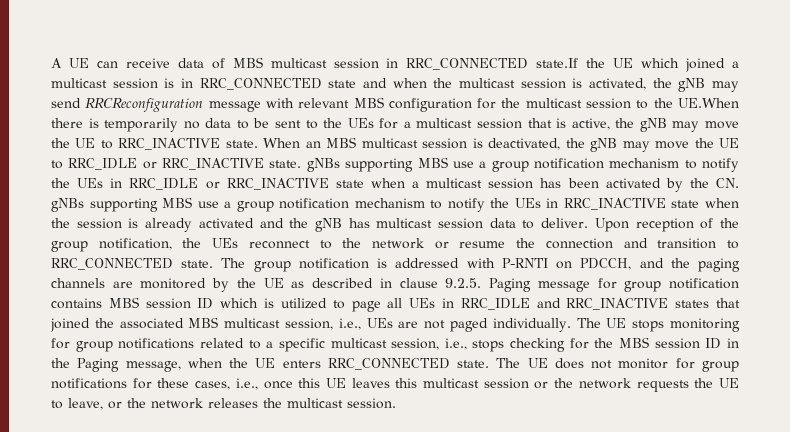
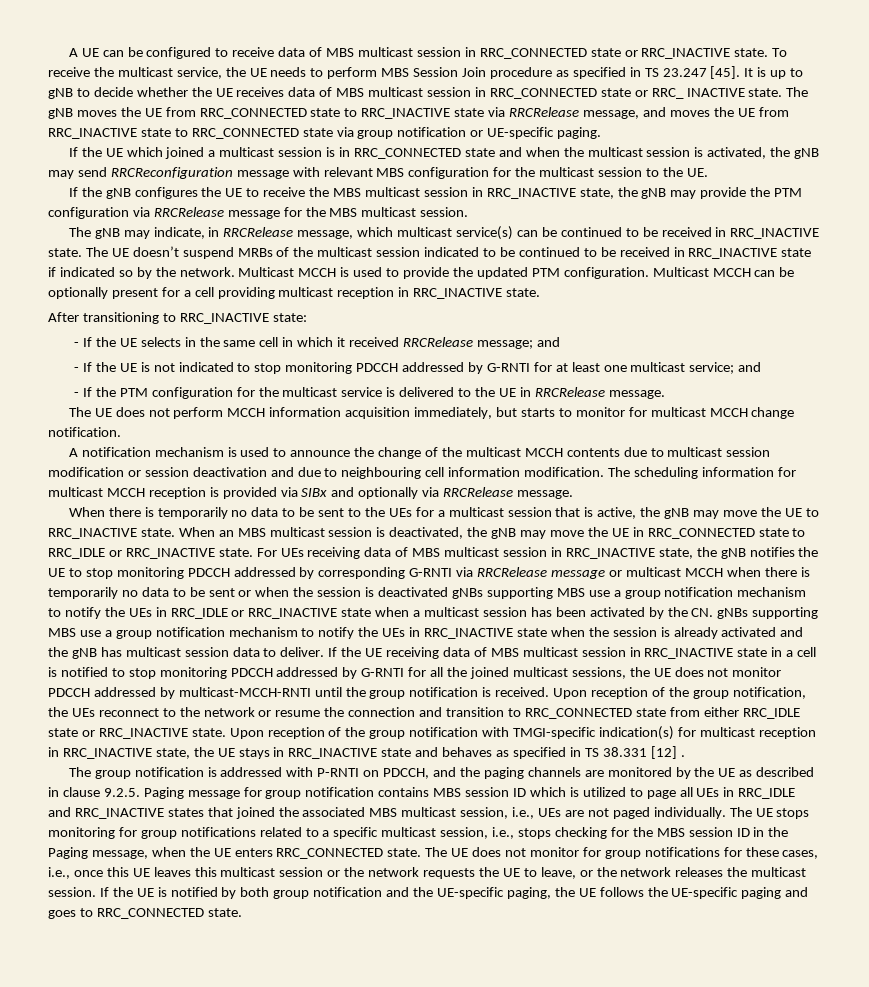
- A UE can receive data of MBS multicast session in RRC_CONNECTED state.If the UE which joined a multicast session is in RRC_CONNECTED state and when the multicast session is activated, the gNB may send RRCReconfiguration message with relevant MBS configuration for the multicast session to the UE.When there is temporarily no data to be sent to the UEs for a multicast session that is active, the gNB may move the UE to RRC_INACTIVE state.
+ A UE can be configured to receive data of MBS multicast session in RRC_CONNECTED state or RRC_INACTIVE state. To receive the multicast service, the UE needs to perform MBS Session Join procedure as specified in TS 23.247 [45]. It is up to gNB to decide whether the UE receives data of MBS multicast session in RRC_CONNECTED state or RRC_ INACTIVE state. The gNB moves the UE from RRC_CONNECTED state to RRC_INACTIVE state via RRCRelease message, and moves the UE from RRC_INACTIVE state to RRC_CONNECTED state via group notification or UE-specific paging.
+ If the UE which joined a multicast session is in RRC_CONNECTED state and when the multicast session is activated, the gNB may send RRCReconfiguration message with relevant MBS configuration for the multicast session to the UE.
+ If the gNB configures the UE to receive the MBS multicast session in RRC_INACTIVE state, the gNB may provide the PTM configuration via RRCRelease message for the MBS multicast session.
+ The gNB may indicate, in RRCRelease message, which multicast service(s) can be continued to be received in RRC_INACTIVE state. The UE doesn’t suspend MRBs of the multicast session indicated to be continued to be received in RRC_INACTIVE state if indicated so by the network. Multicast MCCH is used to provide the updated PTM configuration. Multicast MCCH can be optionally present for a cell providing multicast reception in RRC_INACTIVE state.
+ After transitioning to RRC_INACTIVE state:
+ - If the UE selects in the same cell in which it received RRCRelease message; and
+ - If the UE is not indicated to stop monitoring PDCCH addressed by G-RNTI for at least one multicast service; and
+ - If the PTM configuration for the multicast service is delivered to the UE in RRCRelease message.
+ The UE does not perform MCCH information acquisition immediately, but starts to monitor for multicast MCCH change notification.
+ A notification mechanism is used to announce the change of the multicast MCCH contents due to multicast session modification or session deactivation and due to neighbouring cell information modification. The scheduling information for multicast MCCH reception is provided via SIBx and optionally via RRCRelease message.
+ When there is temporarily no data to be sent to the UEs for a multicast session that is active, the gNB may move the UE to RRC_INACTIVE state.
- When an MBS multicast session is deactivated, the gNB may move the UE to RRC_IDLE or RRC_INACTIVE state. gNBs supporting MBS use a group notification mechanism to notify the UEs in RRC_IDLE or RRC_INACTIVE state when a multicast session has been activated by the CN. gNBs supporting MBS use a group notification mechanism to notify the UEs in RRC_INACTIVE state when the session is already activated and the gNB has multicast session data to deliver.
+ When an MBS multicast session is deactivated, the gNB may move the UE in RRC_CONNECTED state to RRC_IDLE or RRC_INACTIVE state. For UEs receiving data of MBS multicast session in RRC_INACTIVE state, the gNB notifies the UE to stop monitoring PDCCH addressed by corresponding G-RNTI via RRCRelease message or multicast MCCH when there is temporarily no data to be sent or when the session is deactivated gNBs supporting MBS use a group notification mechanism to notify the UEs in RRC_IDLE or RRC_INACTIVE state when a multicast session has been activated by the CN. gNBs supporting MBS use a group notification mechanism to notify the UEs in RRC_INACTIVE state when the session is already activated and the gNB has multicast session data to deliver.
+ If the UE receiving data of MBS multicast session in RRC_INACTIVE state in a cell is notified to stop monitoring PDCCH addressed by G-RNTI for all the joined multicast sessions, the UE does not monitor PDCCH addressed by multicast-MCCH-RNTI until the group notification is received.
- Upon reception of the group notification, the UEs reconnect to the network or resume the connection and transition to RRC_CONNECTED state. The group notification is addressed with P-RNTI on PDCCH, and the paging channels are monitored by the UE as described in clause 9.2.5. Paging message for group notification contains MBS session ID which is utilized to page all UEs in RRC_IDLE and RRC_INACTIVE states that joined the associated MBS multicast session, i.e., UEs are not paged individually.
+ Upon reception of the group notification, the UEs reconnect to the network or resume the connection and transition to RRC_CONNECTED state from either RRC_IDLE state or RRC_INACTIVE state. Upon reception of the group notification with TMGI-specific indication(s) for multicast reception in RRC_INACTIVE state, the UE stays in RRC_INACTIVE state and behaves as specified in TS 38.331 [12] .
+ The group notification is addressed with P-RNTI on PDCCH, and the paging channels are monitored by the UE as described in clause 9.2.5. Paging message for group notification contains MBS session ID which is utilized to page all UEs in RRC_IDLE and RRC_INACTIVE states that joined the associated MBS multicast session, i.e., UEs are not paged individually.
+ If the UE is notified by both group notification and the UE-specific paging, the UE follows the UE-specific paging and goes to RRC_CONNECTED state.

